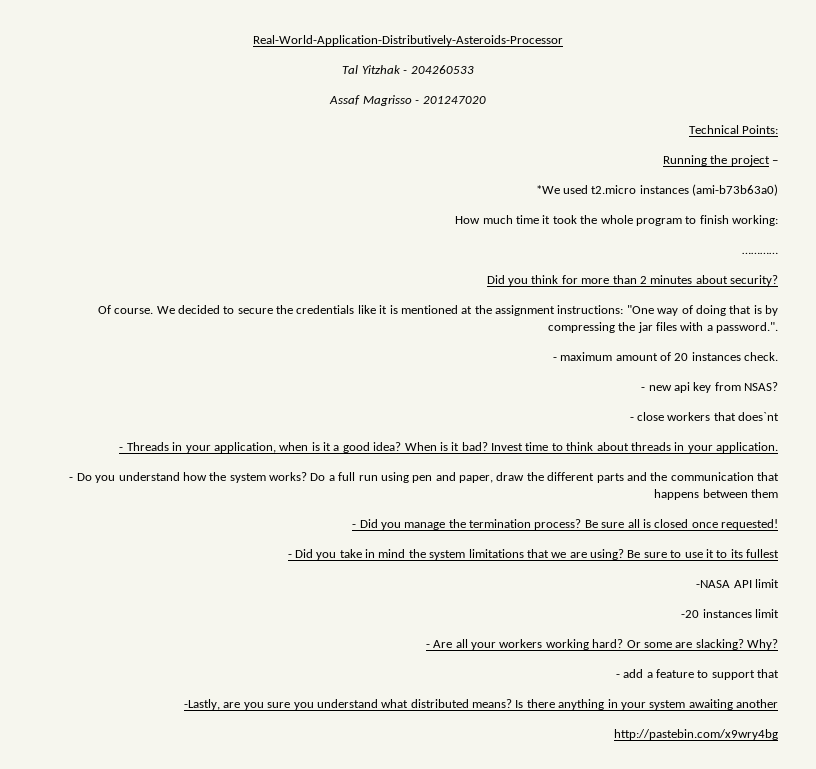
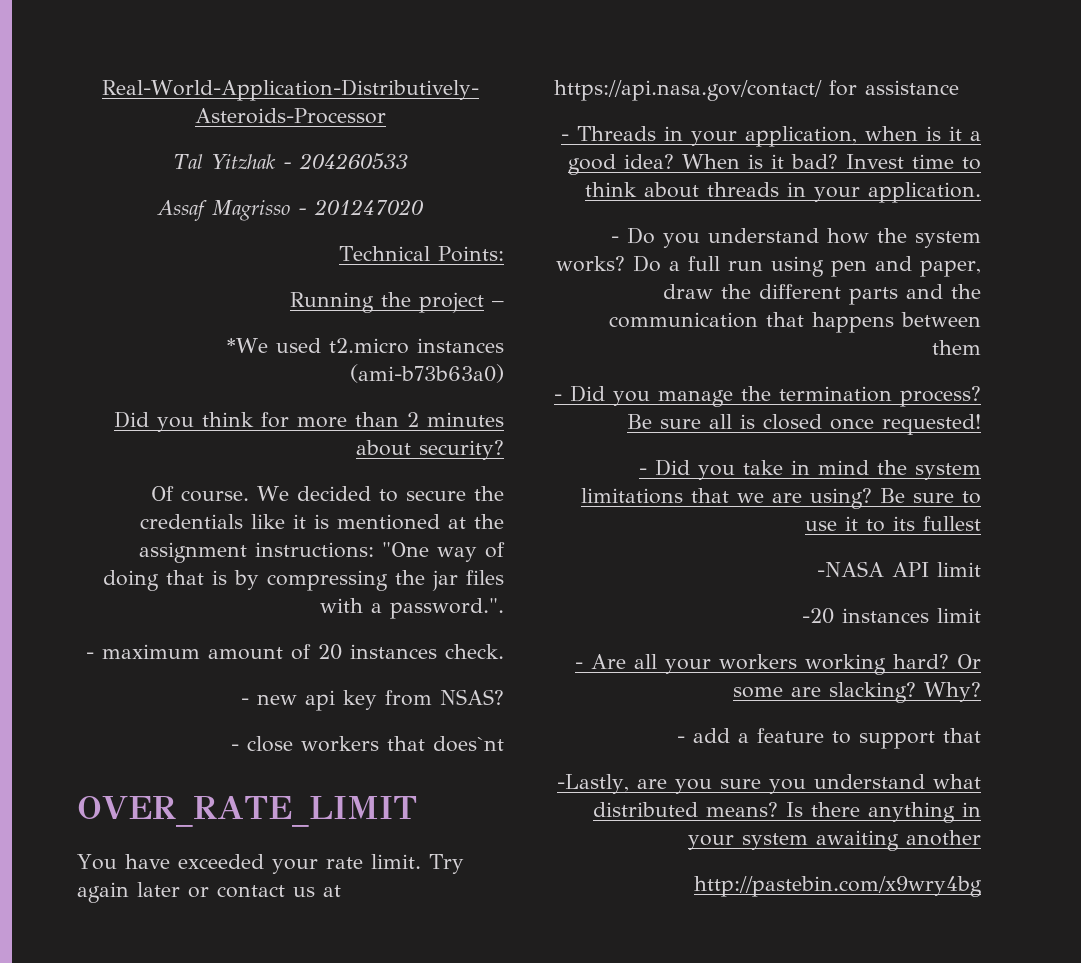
- How much time it took the whole program to finish working:
- …………
+ OVER_RATE_LIMIT
+ You have exceeded your rate limit. Try again later or contact us at https://api.nasa.gov/contact/ for assistance

